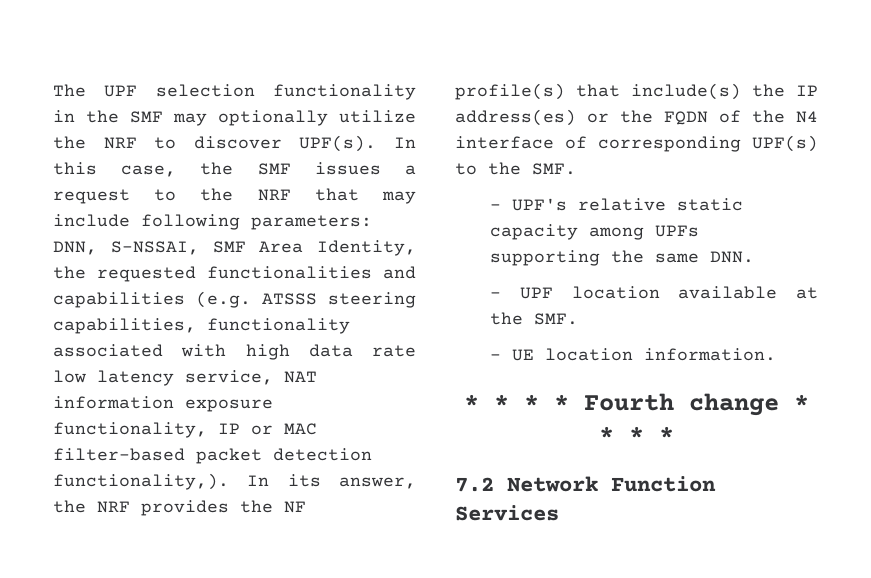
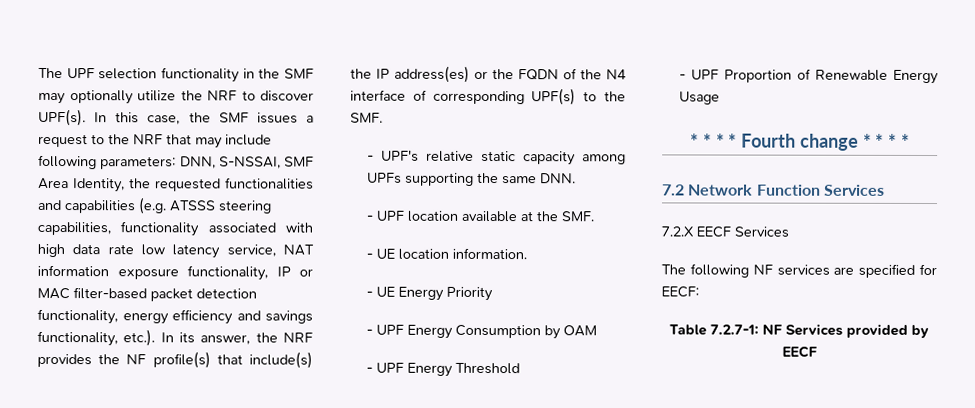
- DNN, S-NSSAI, SMF Area Identity, the requested functionalities and capabilities (e.g. ATSSS steering capabilities, functionality associated with high data rate low latency service, NAT information exposure functionality, IP or MAC filter-based packet detection functionality,). In its answer, the NRF provides the NF profile(s) that include(s) the IP address(es) or the FQDN of the N4 interface of corresponding UPF(s) to the SMF.
+ DNN, S-NSSAI, SMF Area Identity, the requested functionalities and capabilities (e.g. ATSSS steering capabilities, functionality associated with high data rate low latency service, NAT information exposure functionality, IP or MAC filter-based packet detection functionality, energy efficiency and savings functionality, etc.). In its answer, the NRF provides the NF profile(s) that include(s) the IP address(es) or the FQDN of the N4 interface of corresponding UPF(s) to the SMF.
+ - UE Energy Priority
+ - UPF Energy Consumption by OAM
+ - UPF Energy Threshold
+ - UPF Proportion of Renewable Energy Usage
+ 7.2.X EECF Services
+ The following NF services are specified for EECF:
+ Table 7.2.7-1: NF Services provided by EECF

